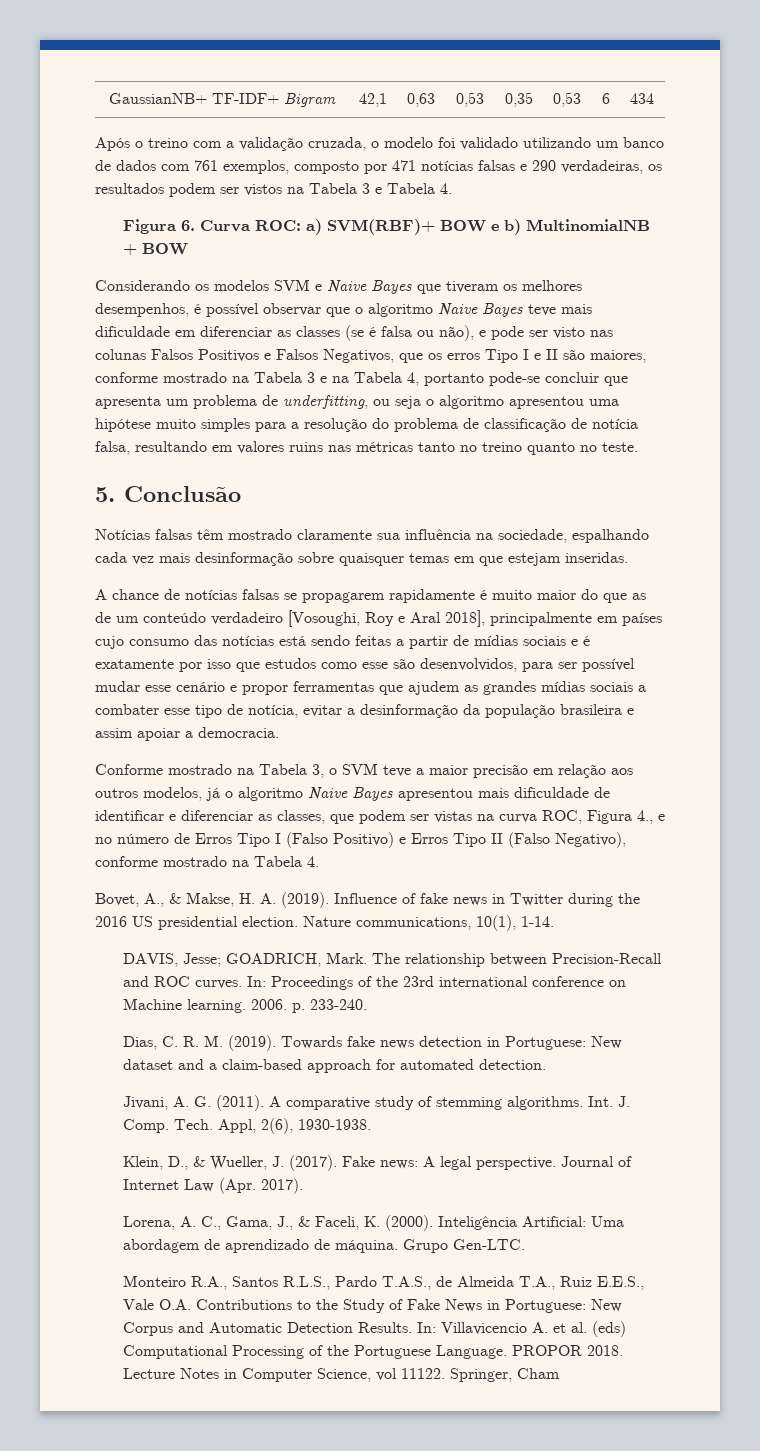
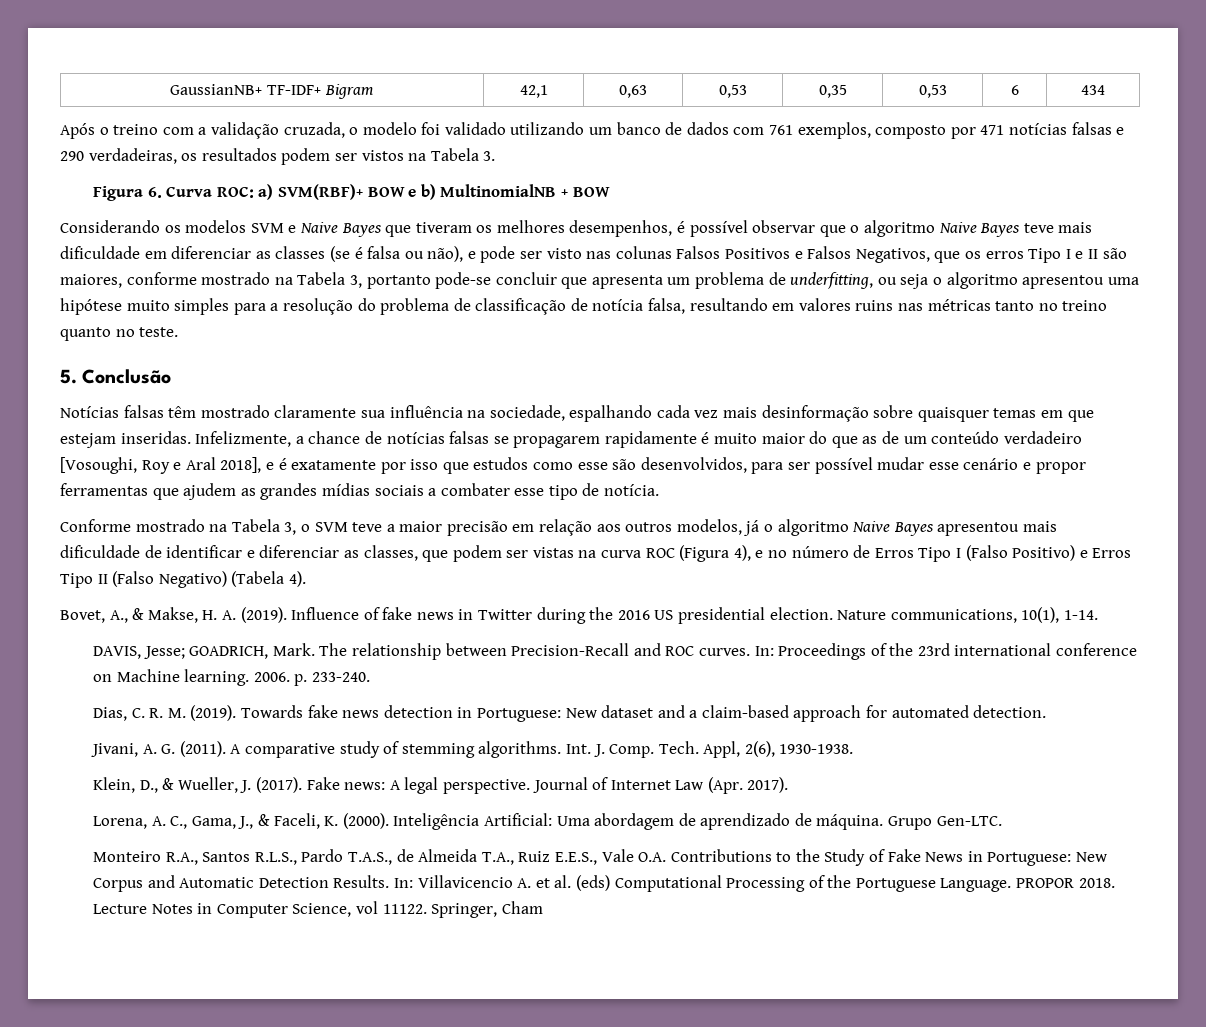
- Após o treino com a validação cruzada, o modelo foi validado utilizando um banco de dados com 761 exemplos, composto por 471 notícias falsas e 290 verdadeiras, os resultados podem ser vistos na Tabela 3 e Tabela 4.
+ Após o treino com a validação cruzada, o modelo foi validado utilizando um banco de dados com 761 exemplos, composto por 471 notícias falsas e 290 verdadeiras, os resultados podem ser vistos na Tabela 3.
- Considerando os modelos SVM e Naive Bayes que tiveram os melhores desempenhos, é possível observar que o algoritmo Naive Bayes teve mais dificuldade em diferenciar as classes (se é falsa ou não), e pode ser visto nas colunas Falsos Positivos e Falsos Negativos, que os erros Tipo I e II são maiores, conforme mostrado na Tabela 3 e na Tabela 4, portanto pode-se concluir que apresenta um problema de underfitting, ou seja o algoritmo apresentou uma hipótese muito simples para a resolução do problema de classificação de notícia falsa, resultando em valores ruins nas métricas tanto no treino quanto no teste.
+ Considerando os modelos SVM e Naive Bayes que tiveram os melhores desempenhos, é possível observar que o algoritmo Naive Bayes teve mais dificuldade em diferenciar as classes (se é falsa ou não), e pode ser visto nas colunas Falsos Positivos e Falsos Negativos, que os erros Tipo I e II são maiores, conforme mostrado na Tabela 3, portanto pode-se concluir que apresenta um problema de underfitting, ou seja o algoritmo apresentou uma hipótese muito simples para a resolução do problema de classificação de notícia falsa, resultando em valores ruins nas métricas tanto no treino quanto no teste.
- Notícias falsas têm mostrado claramente sua influência na sociedade, espalhando cada vez mais desinformação sobre quaisquer temas em que estejam inseridas.
- A chance de notícias falsas se propagarem rapidamente é muito maior do que as de um conteúdo verdadeiro [Vosoughi, Roy e Aral 2018], principalmente em países cujo consumo das notícias está sendo feitas a partir de mídias sociais e é exatamente por isso que estudos como esse são desenvolvidos, para ser possível mudar esse cenário e propor ferramentas que ajudem as grandes mídias sociais a combater esse tipo de notícia, evitar a desinformação da população brasileira e assim apoiar a democracia.
+ Notícias falsas têm mostrado claramente sua influência na sociedade, espalhando cada vez mais desinformação sobre quaisquer temas em que estejam inseridas. Infelizmente, a chance de notícias falsas se propagarem rapidamente é muito maior do que as de um conteúdo verdadeiro [Vosoughi, Roy e Aral 2018], e é exatamente por isso que estudos como esse são desenvolvidos, para ser possível mudar esse cenário e propor ferramentas que ajudem as grandes mídias sociais a combater esse tipo de notícia.
- Conforme mostrado na Tabela 3, o SVM teve a maior precisão em relação aos outros modelos, já o algoritmo Naive Bayes apresentou mais dificuldade de identificar e diferenciar as classes, que podem ser vistas na curva ROC, Figura 4., e no número de Erros Tipo I (Falso Positivo) e Erros Tipo II (Falso Negativo), conforme mostrado na Tabela 4.
+ Conforme mostrado na Tabela 3, o SVM teve a maior precisão em relação aos outros modelos, já o algoritmo Naive Bayes apresentou mais dificuldade de identificar e diferenciar as classes, que podem ser vistas na curva ROC (Figura 4), e no número de Erros Tipo I (Falso Positivo) e Erros Tipo II (Falso Negativo) (Tabela 4).

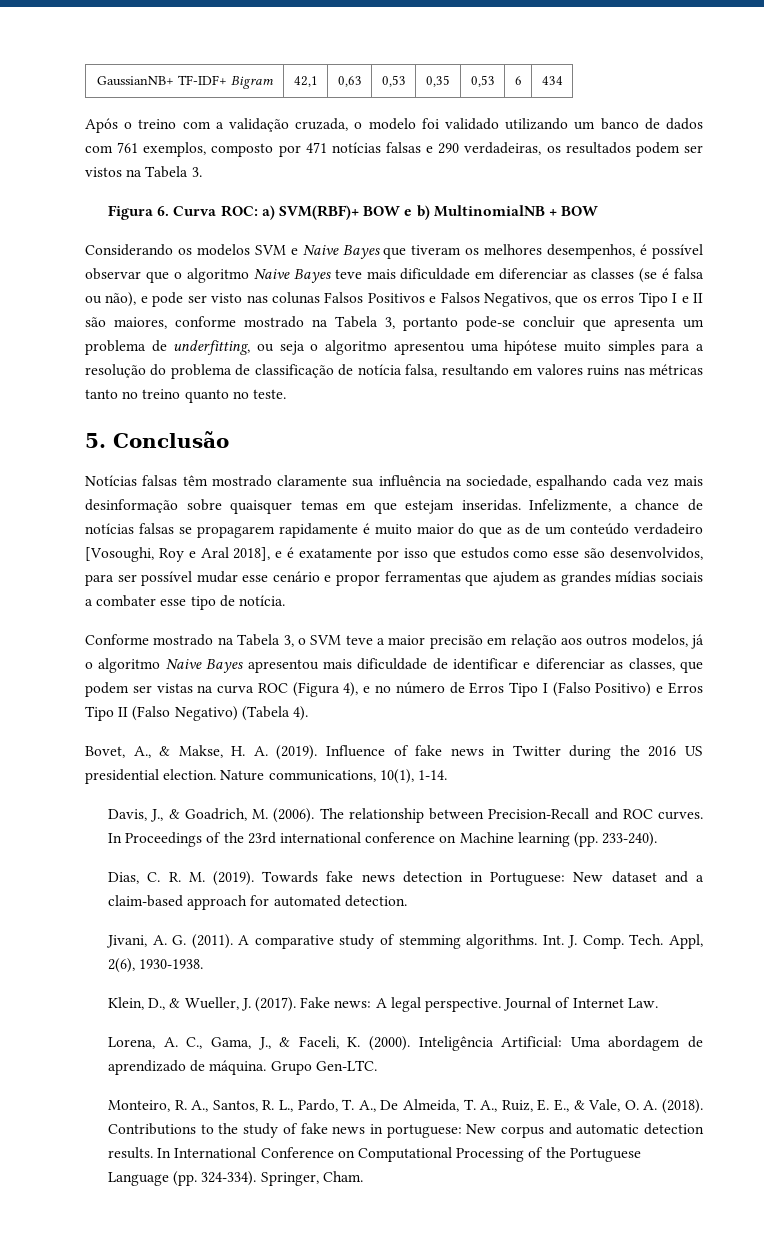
- DAVIS, Jesse; GOADRICH, Mark.
+ Davis, J., & Goadrich, M. (2006).
- In: Proceedings of the 23rd international conference on Machine learning. 2006. p. 233-240.
+ In Proceedings of the 23rd international conference on Machine learning (pp. 233-240).
- Journal of Internet Law (Apr. 2017).
+ Journal of Internet Law.
- Monteiro R.A., Santos R.L.S., Pardo T.A.S., de Almeida T.A., Ruiz E.E.S., Vale O.A. Contributions to the Study of Fake News in Portuguese: New Corpus and Automatic Detection Results. In: Villavicencio A. et al. (eds) Computational Processing of the Portuguese Language. PROPOR 2018. Lecture Notes in Computer Science, vol 11122. Springer, Cham
+ Monteiro, R. A., Santos, R. L., Pardo, T. A., De Almeida, T. A., Ruiz, E. E., & Vale, O. A. (2018). Contributions to the study of fake news in portuguese: New corpus and automatic detection results. In International Conference on Computational Processing of the Portuguese Language (pp. 324-334). Springer, Cham.

